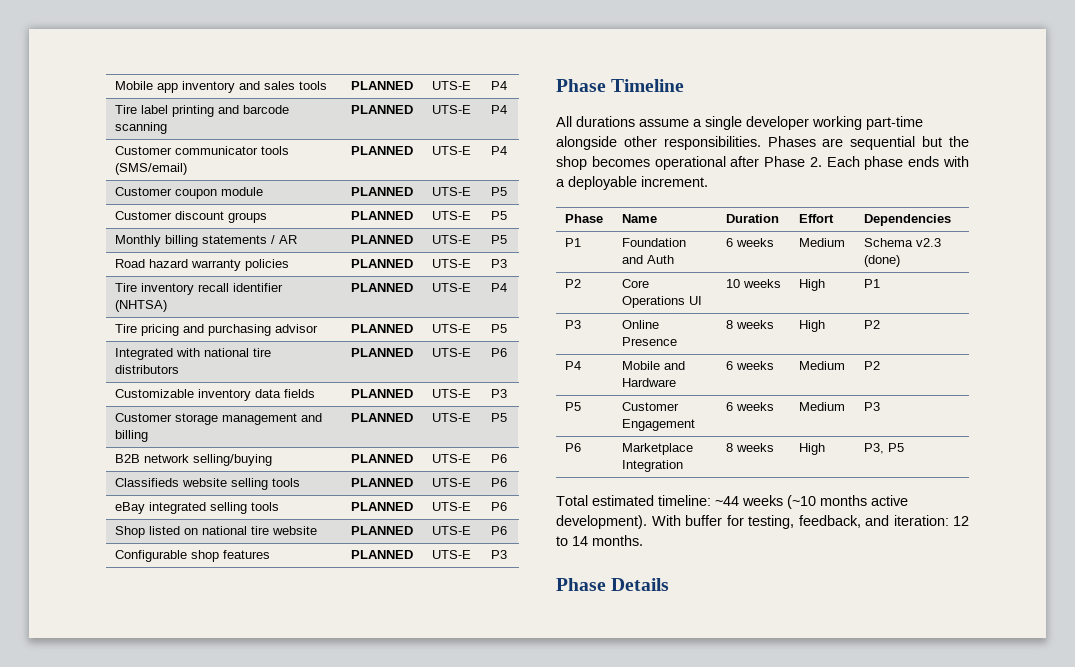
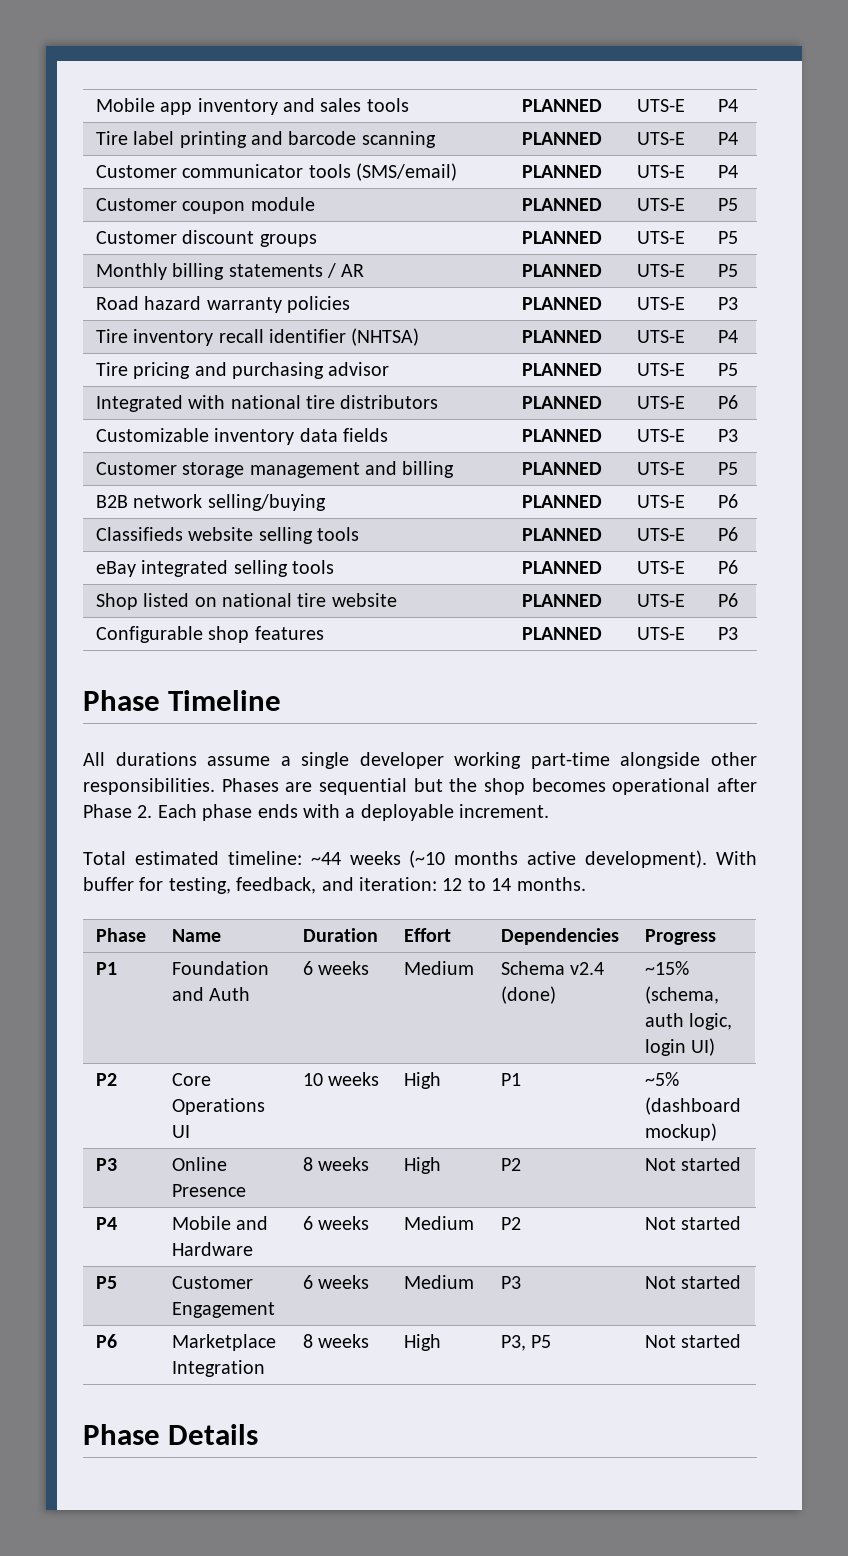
- Phase | Name | Duration | Effort | Dependencies
- P1 | Foundation and Auth | 6 weeks | Medium | Schema v2.3 (done)
- P2 | Core Operations UI | 10 weeks | High | P1
- P3 | Online Presence | 8 weeks | High | P2
- P4 | Mobile and Hardware | 6 weeks | Medium | P2
- P5 | Customer Engagement | 6 weeks | Medium | P3
- P6 | Marketplace Integration | 8 weeks | High | P3, P5
+ Phase | Name | Duration | Effort | Dependencies | Progress
+ P1 | Foundation and Auth | 6 weeks | Medium | Schema v2.4 (done) | ~15% (schema, auth logic, login UI)
+ P2 | Core Operations UI | 10 weeks | High | P1 | ~5% (dashboard mockup)
+ P3 | Online Presence | 8 weeks | High | P2 | Not started
+ P4 | Mobile and Hardware | 6 weeks | Medium | P2 | Not started
+ P5 | Customer Engagement | 6 weeks | Medium | P3 | Not started
+ P6 | Marketplace Integration | 8 weeks | High | P3, P5 | Not started

